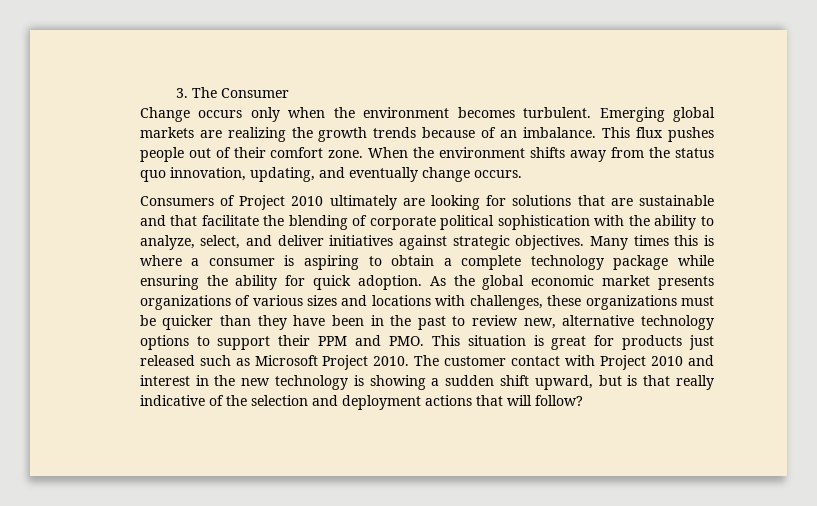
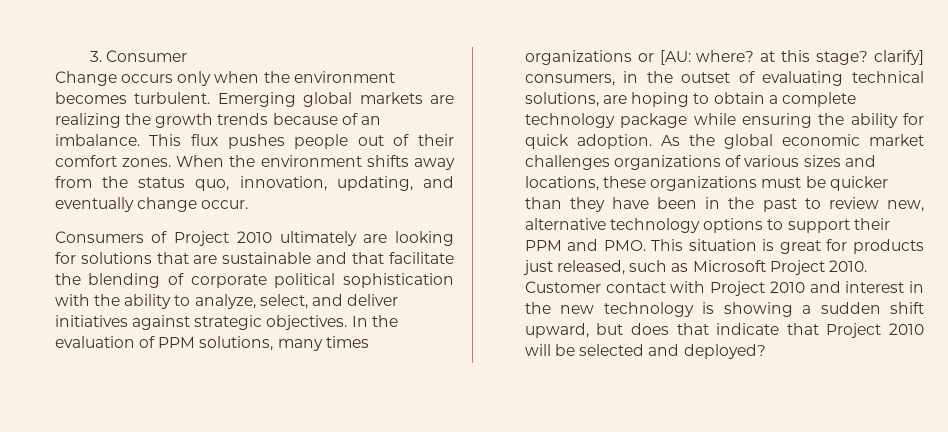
- 3. The Consumer
+ 3. Consumer
- This flux pushes people out of their comfort zone.
+ This flux pushes people out of their comfort zones.
- When the environment shifts away from the status quo innovation, updating, and eventually change occurs.
+ When the environment shifts away from the status quo, innovation, updating, and eventually change occur.
- Many times this is where a consumer is aspiring to obtain a complete technology package while ensuring the ability for quick adoption.
+ In the evaluation of PPM solutions, many times organizations or [AU: where? at this stage? clarify] consumers, in the outset of evaluating technical solutions, are hoping to obtain a complete technology package while ensuring the ability for quick adoption.
- As the global economic market presents organizations of various sizes and locations with challenges, these organizations must be quicker than they have been in the past to review new, alternative technology options to support their PPM and PMO. This situation is great for products just released such as Microsoft Project 2010.
+ As the global economic market challenges organizations of various sizes and locations, these organizations must be quicker than they have been in the past to review new, alternative technology options to support their PPM and PMO. This situation is great for products just released, such as Microsoft Project 2010.
- The customer contact with Project 2010 and interest in the new technology is showing a sudden shift upward, but is that really indicative of the selection and deployment actions that will follow?
+ Customer contact with Project 2010 and interest in the new technology is showing a sudden shift upward, but does that indicate that Project 2010 will be selected and deployed?

